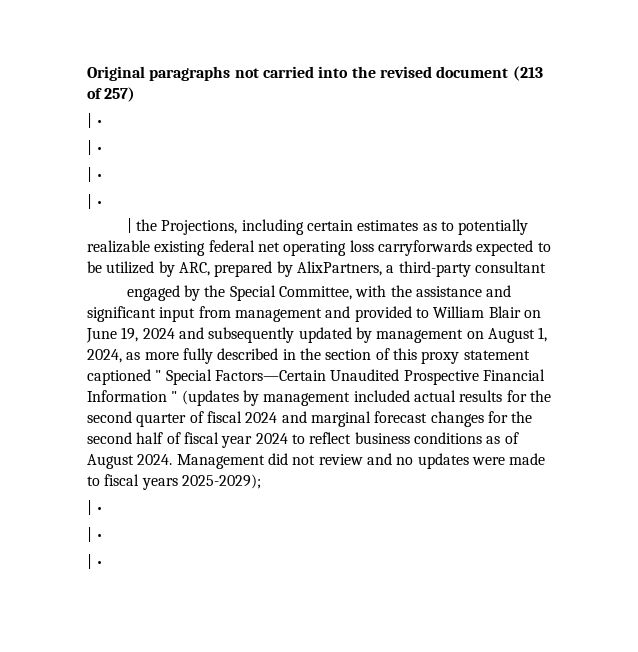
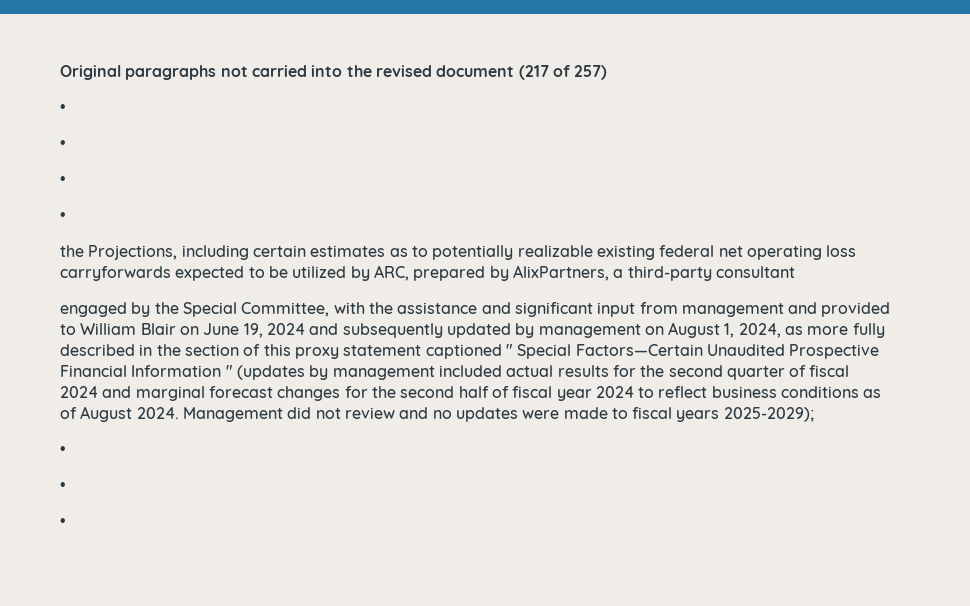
- Original paragraphs not carried into the revised document (213 of 257)
- | •
- | •
- | •
- | •
- | the Projections, including certain estimates as to potentially realizable existing federal net operating loss carryforwards expected to be utilized by ARC, prepared by AlixPartners, a third-party consultant
+ Original paragraphs not carried into the revised document (217 of 257)
+ •
+ •
+ •
+ •
+ the Projections, including certain estimates as to potentially realizable existing federal net operating loss carryforwards expected to be utilized by ARC, prepared by AlixPartners, a third-party consultant
  Management did not review and no updates were made to fiscal years 2025-2029);
- | •
- | •
- | •
+ •
+ •
+ •

